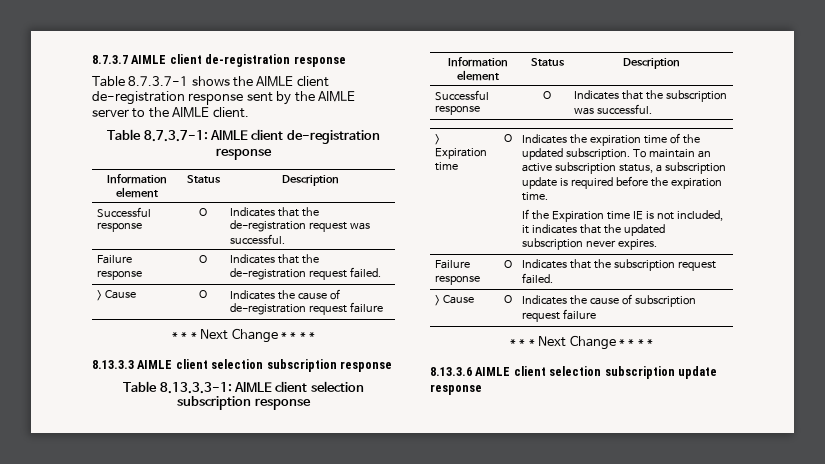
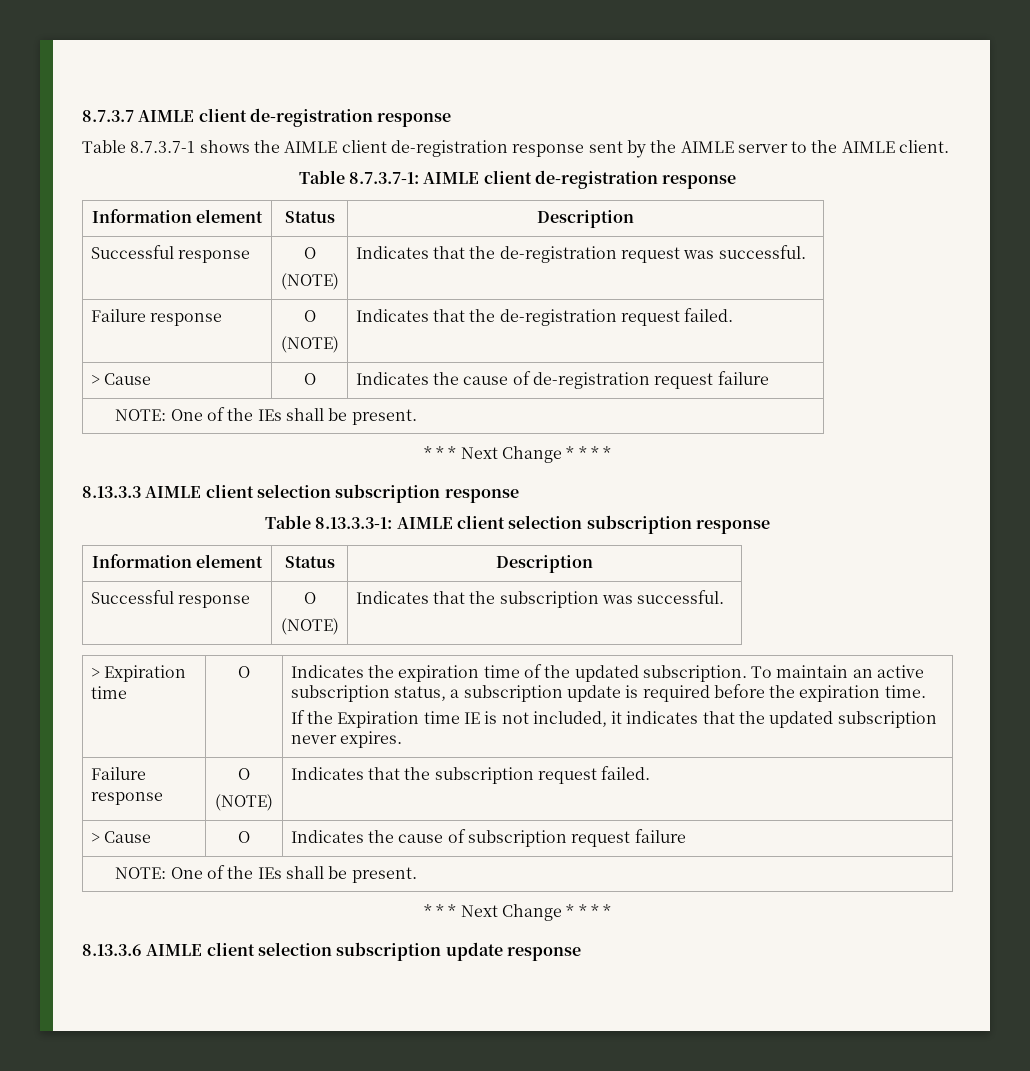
  Table 8.7.3.7-1: AIMLE client de-registration response
  Information element | Status | Description
- Successful response | O | Indicates that the de-registration request was successful.
- Failure response | O | Indicates that the de-registration request failed.
+ Successful response | O
+ (NOTE) | Indicates that the de-registration request was successful.
+ Failure response | O
+ (NOTE) | Indicates that the de-registration request failed.
  > Cause | O | Indicates the cause of de-registration request failure
+ NOTE: One of the IEs shall be present.
  Table 8.13.3.3-1: AIMLE client selection subscription response
  Information element | Status | Description
- Successful response | O | Indicates that the subscription was successful.
+ Successful response | O
+ (NOTE) | Indicates that the subscription was successful.
  If the Expiration time IE is not included, it indicates that the updated subscription never expires.
- Failure response | O | Indicates that the subscription request failed.
+ Failure response | O
+ (NOTE) | Indicates that the subscription request failed.
  > Cause | O | Indicates the cause of subscription request failure
+ NOTE: One of the IEs shall be present.

